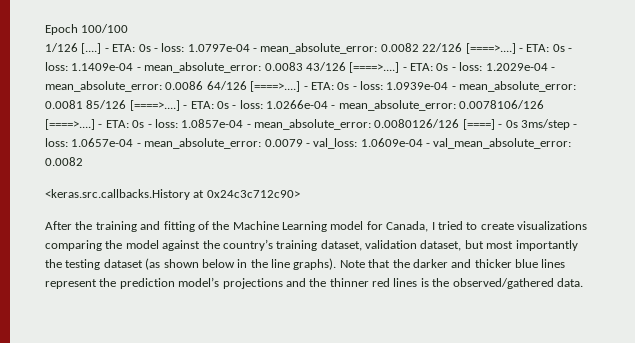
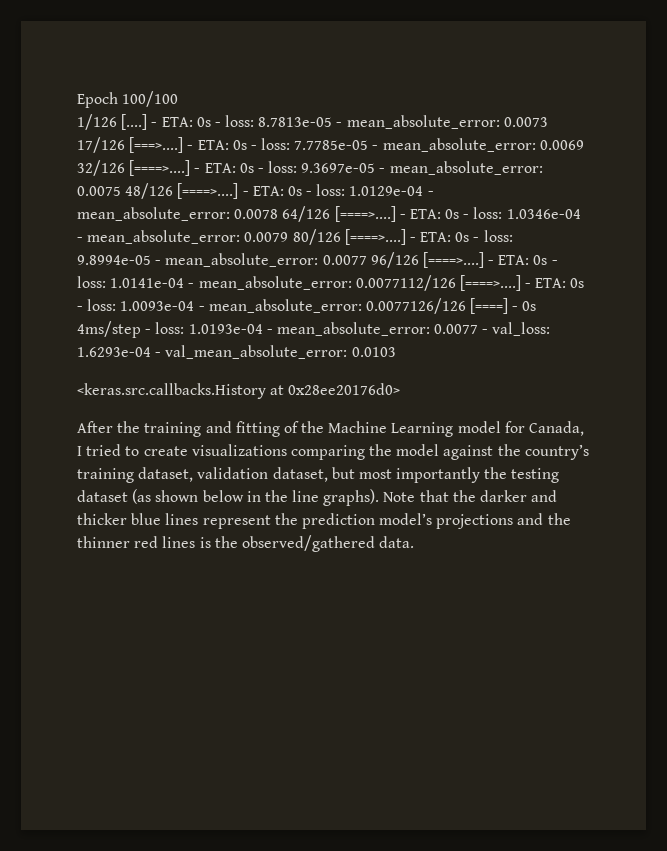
- - ETA: 0s - loss: 1.0797e-04 - mean_absolute_error: 0.0082 22/126 [====>....] - ETA: 0s - loss: 1.1409e-04 - mean_absolute_error: 0.0083 43/126 [====>....] - ETA: 0s - loss: 1.2029e-04 - mean_absolute_error: 0.0086 64/126 [====>....]
+ - ETA: 0s - loss: 8.7813e-05 - mean_absolute_error: 0.0073 17/126 [===>....] - ETA: 0s - loss: 7.7785e-05 - mean_absolute_error: 0.0069 32/126 [====>....] - ETA: 0s - loss: 9.3697e-05 - mean_absolute_error: 0.0075 48/126 [====>....] - ETA: 0s - loss: 1.0129e-04 - mean_absolute_error: 0.0078 64/126 [====>....]
- - ETA: 0s - loss: 1.0939e-04 - mean_absolute_error: 0.0081 85/126 [====>....] - ETA: 0s - loss: 1.0266e-04 - mean_absolute_error: 0.0078106/126 [====>....] - ETA: 0s - loss: 1.0857e-04 - mean_absolute_error: 0.0080126/126 [====] - 0s 3ms/step - loss: 1.0657e-04 - mean_absolute_error: 0.0079 - val_loss: 1.0609e-04 - val_mean_absolute_error: 0.0082
+ - ETA: 0s - loss: 1.0346e-04 - mean_absolute_error: 0.0079 80/126 [====>....] - ETA: 0s - loss: 9.8994e-05 - mean_absolute_error: 0.0077 96/126 [====>....] - ETA: 0s - loss: 1.0141e-04 - mean_absolute_error: 0.0077112/126 [====>....] - ETA: 0s - loss: 1.0093e-04 - mean_absolute_error: 0.0077126/126 [====] - 0s 4ms/step - loss: 1.0193e-04 - mean_absolute_error: 0.0077 - val_loss: 1.6293e-04 - val_mean_absolute_error: 0.0103
- <keras.src.callbacks.History at 0x24c3c712c90>
+ <keras.src.callbacks.History at 0x28ee20176d0>

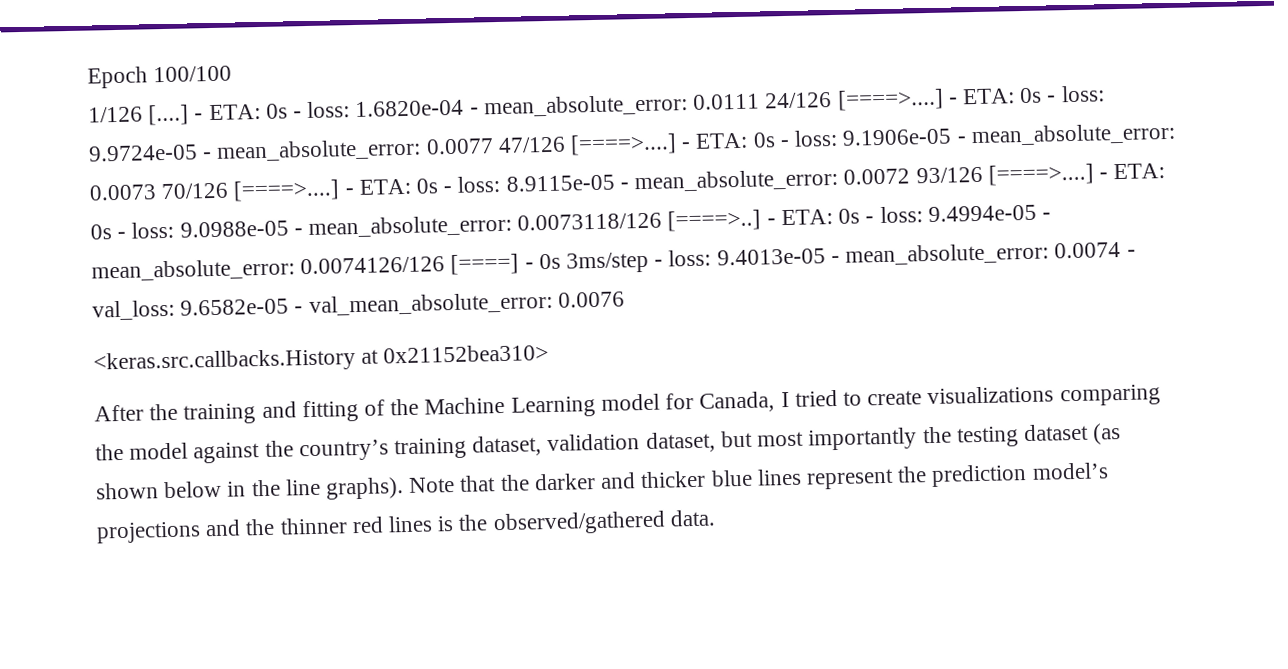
- - ETA: 0s - loss: 8.7813e-05 - mean_absolute_error: 0.0073 17/126 [===>....] - ETA: 0s - loss: 7.7785e-05 - mean_absolute_error: 0.0069 32/126 [====>....] - ETA: 0s - loss: 9.3697e-05 - mean_absolute_error: 0.0075 48/126 [====>....] - ETA: 0s - loss: 1.0129e-04 - mean_absolute_error: 0.0078 64/126 [====>....] - ETA: 0s - loss: 1.0346e-04 - mean_absolute_error: 0.0079 80/126 [====>....] - ETA: 0s - loss: 9.8994e-05 - mean_absolute_error: 0.0077 96/126 [====>....] - ETA: 0s - loss: 1.0141e-04 - mean_absolute_error: 0.0077112/126 [====>....] - ETA: 0s - loss: 1.0093e-04 - mean_absolute_error: 0.0077126/126 [====] - 0s 4ms/step - loss: 1.0193e-04 - mean_absolute_error: 0.0077 - val_loss: 1.6293e-04 - val_mean_absolute_error: 0.0103
+ - ETA: 0s - loss: 1.6820e-04 - mean_absolute_error: 0.0111 24/126 [====>....] - ETA: 0s - loss: 9.9724e-05 - mean_absolute_error: 0.0077 47/126 [====>....] - ETA: 0s - loss: 9.1906e-05 - mean_absolute_error: 0.0073 70/126 [====>....] - ETA: 0s - loss: 8.9115e-05 - mean_absolute_error: 0.0072 93/126 [====>....] - ETA: 0s - loss: 9.0988e-05 - mean_absolute_error: 0.0073118/126 [====>..] - ETA: 0s - loss: 9.4994e-05 - mean_absolute_error: 0.0074126/126 [====] - 0s 3ms/step - loss: 9.4013e-05 - mean_absolute_error: 0.0074 - val_loss: 9.6582e-05 - val_mean_absolute_error: 0.0076
- <keras.src.callbacks.History at 0x28ee20176d0>
+ <keras.src.callbacks.History at 0x21152bea310>

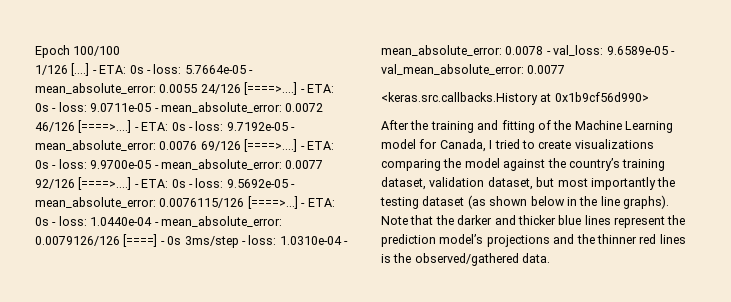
- - ETA: 0s - loss: 1.6820e-04 - mean_absolute_error: 0.0111 24/126 [====>....]
+ - ETA: 0s - loss: 5.7664e-05 - mean_absolute_error: 0.0055 24/126 [====>....]
- - ETA: 0s - loss: 9.9724e-05 - mean_absolute_error: 0.0077 47/126 [====>....] - ETA: 0s - loss: 9.1906e-05 - mean_absolute_error: 0.0073 70/126 [====>....] - ETA: 0s - loss: 8.9115e-05 - mean_absolute_error: 0.0072 93/126 [====>....] - ETA: 0s - loss: 9.0988e-05 - mean_absolute_error: 0.0073118/126 [====>..] - ETA: 0s - loss: 9.4994e-05 - mean_absolute_error: 0.0074126/126 [====] - 0s 3ms/step - loss: 9.4013e-05 - mean_absolute_error: 0.0074 - val_loss: 9.6582e-05 - val_mean_absolute_error: 0.0076
+ - ETA: 0s - loss: 9.0711e-05 - mean_absolute_error: 0.0072 46/126 [====>....] - ETA: 0s - loss: 9.7192e-05 - mean_absolute_error: 0.0076 69/126 [====>....] - ETA: 0s - loss: 9.9700e-05 - mean_absolute_error: 0.0077 92/126 [====>....] - ETA: 0s - loss: 9.5692e-05 - mean_absolute_error: 0.0076115/126 [====>...] - ETA: 0s - loss: 1.0440e-04 - mean_absolute_error: 0.0079126/126 [====] - 0s 3ms/step - loss: 1.0310e-04 - mean_absolute_error: 0.0078 - val_loss: 9.6589e-05 - val_mean_absolute_error: 0.0077
- <keras.src.callbacks.History at 0x21152bea310>
+ <keras.src.callbacks.History at 0x1b9cf56d990>

